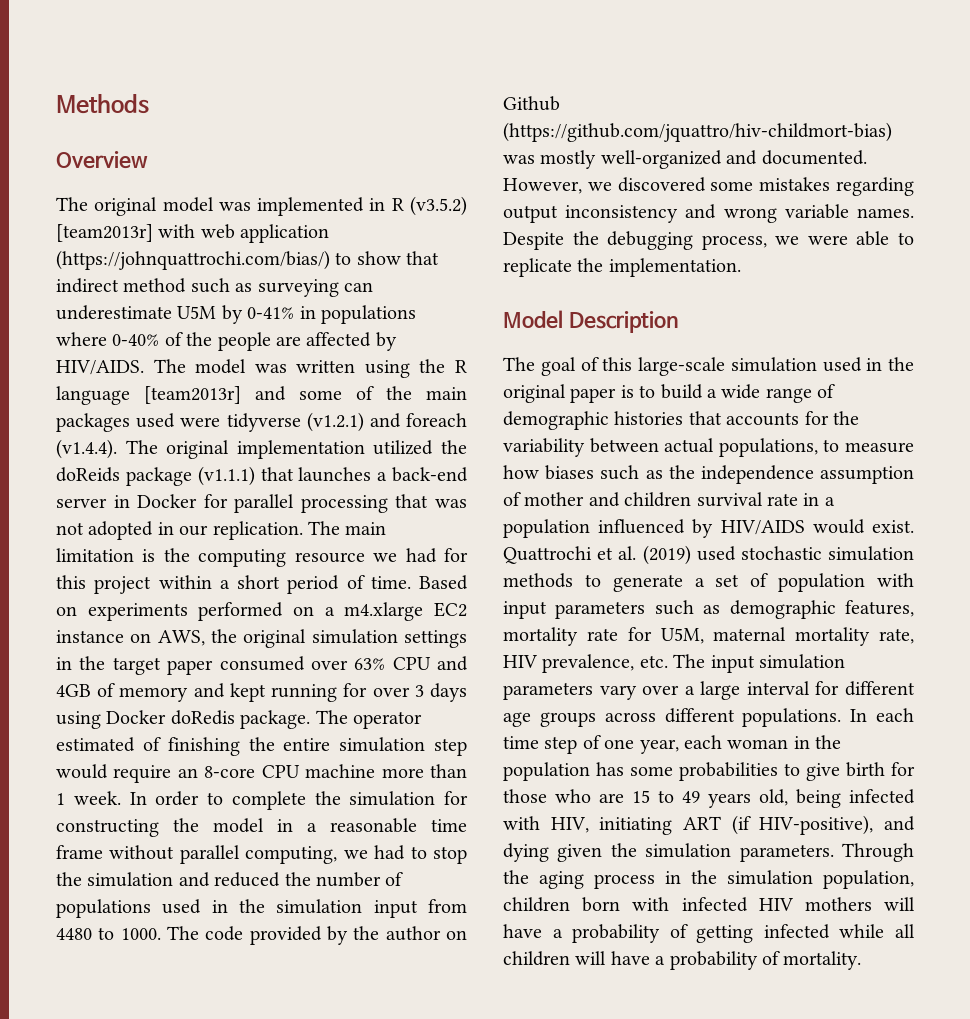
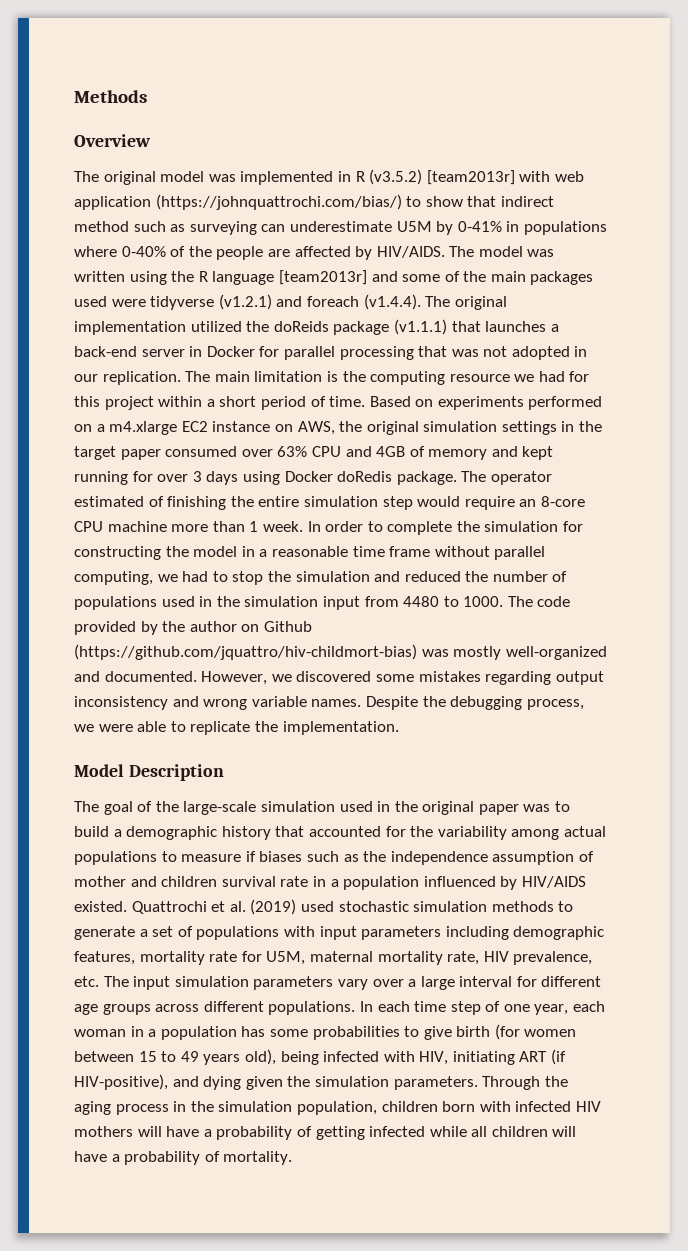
- The goal of this large-scale simulation used in the original paper is to build a wide range of demographic histories that accounts for the variability between actual populations, to measure how biases such as the independence assumption of mother and children survival rate in a population influenced by HIV/AIDS would exist.
+ The goal of the large-scale simulation used in the original paper was to build a demographic history that accounted for the variability among actual populations to measure if biases such as the independence assumption of mother and children survival rate in a population influenced by HIV/AIDS existed.
- Quattrochi et al. (2019) used stochastic simulation methods to generate a set of population with input parameters such as demographic features, mortality rate for U5M, maternal mortality rate, HIV prevalence, etc. The input simulation parameters vary over a large interval for different age groups across different populations.
+ Quattrochi et al. (2019) used stochastic simulation methods to generate a set of populations with input parameters including demographic features, mortality rate for U5M, maternal mortality rate, HIV prevalence, etc. The input simulation parameters vary over a large interval for different age groups across different populations.
- In each time step of one year, each woman in the population has some probabilities to give birth for those who are 15 to 49 years old, being infected with HIV, initiating ART (if HIV-positive), and dying given the simulation parameters.
+ In each time step of one year, each woman in a population has some probabilities to give birth (for women between 15 to 49 years old), being infected with HIV, initiating ART (if HIV-positive), and dying given the simulation parameters.

